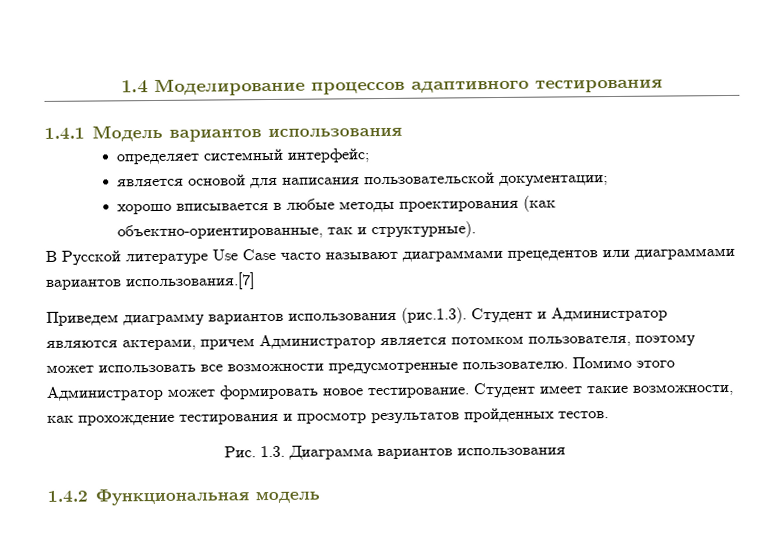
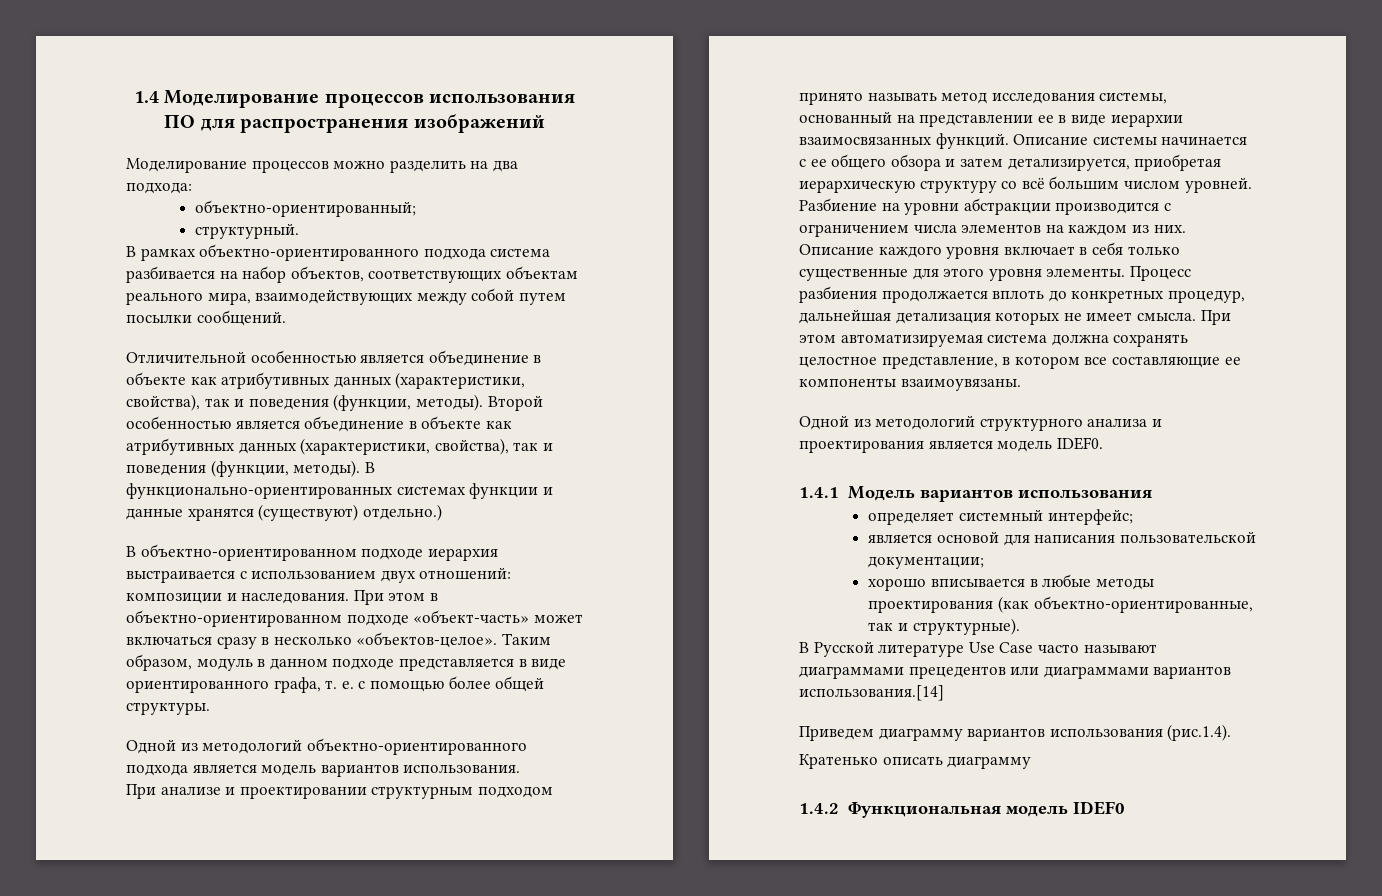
- 1.4 Моделирование процессов адаптивного тестирования
+ 1.4 Моделирование процессов использования ПО для распространения изображений
+ Моделирование процессов можно разделить на два подхода:
+ объектно-ориентированный;
+ структурный.
+ В рамках объектно-ориентированного подхода система разбивается на набор объектов, соответствующих объектам реального мира, взаимодействующих между собой путем посылки сообщений.
+ Отличительной особенностью является объединение в объекте как атрибутивных данных (характеристики, свойства), так и поведения (функции, методы). Второй особенностью является объединение в объекте как атрибутивных данных (характеристики, свойства), так и поведения (функции, методы). В функционально-ориентированных системах функции и данные хранятся (существуют) отдельно.)
+ В объектно-ориентированном подходе иерархия выстраивается с использованием двух отношений: композиции и наследования. При этом в объектно-ориентированном подходе «объект-часть» может включаться сразу в несколько «объектов-целое». Таким образом, модуль в данном подходе представляется в виде ориентированного графа, т. е. с помощью более общей структуры.
+ Одной из методологий объектно-ориентированного подхода является модель вариантов использования.
+ При анализе и проектировании структурным подходом принято называть метод исследования системы, основанный на представлении ее в виде иерархии взаимосвязанных функций. Описание системы начинается с ее общего обзора и затем детализируется, приобретая иерархическую структуру со всё большим числом уровней. Разбиение на уровни абстракции производится с ограничением числа элементов на каждом из них. Описание каждого уровня включает в себя только существенные для этого уровня элементы. Процесс разбиения продолжается вплоть до конкретных процедур, дальнейшая детализация которых не имеет смысла. При этом автоматизируемая система должна сохранять целостное представление, в котором все составляющие ее компоненты взаимоувязаны.
+ Одной из методологий структурного анализа и проектирования является модель IDEF0.
- В Русской литературе Use Case часто называют диаграммами прецедентов или диаграммами вариантов использования.[7]
+ В Русской литературе Use Case часто называют диаграммами прецедентов или диаграммами вариантов использования.[14]
- Приведем диаграмму вариантов использования (рис.1.3). Студент и Администратор являются актерами, причем Администратор является потомком пользователя, поэтому может использовать все возможности предусмотренные пользователю. Помимо этого Администратор может формировать новое тестирование. Студент имеет такие возможности, как прохождение тестирования и просмотр результатов пройденных тестов.
- Рис. 1.3. Диаграмма вариантов использования
+ Приведем диаграмму вариантов использования (рис.1.4).
+ Кратенько описать диаграмму
- 1.4.2 Функциональная модель
+ 1.4.2 Функциональная модель IDEF0

